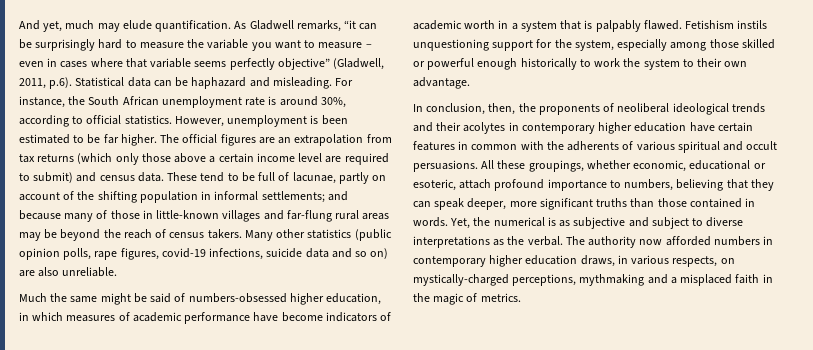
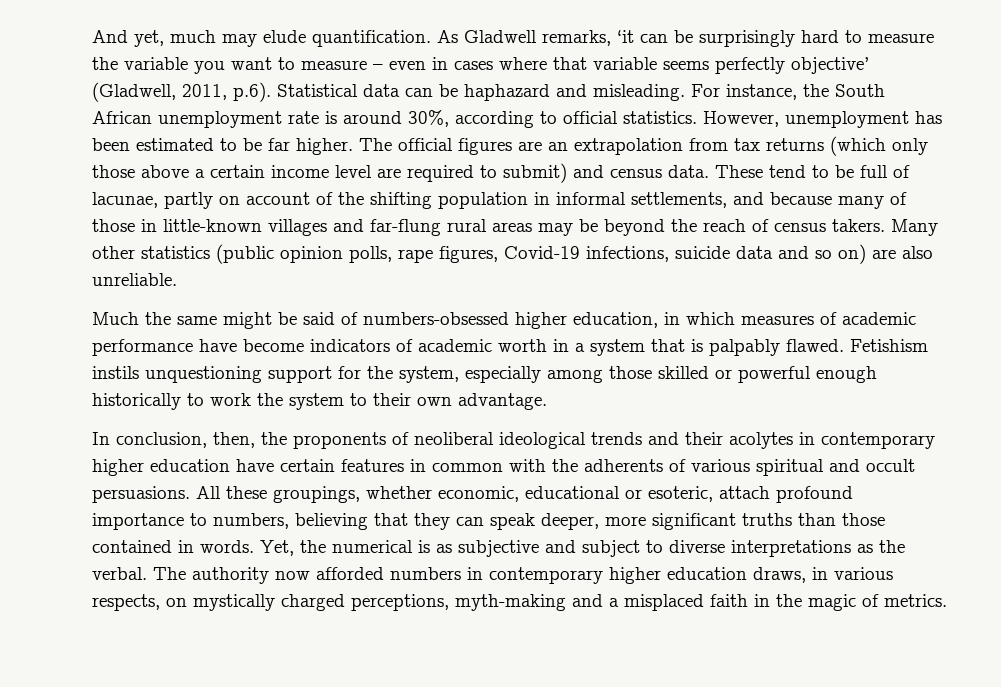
- As Gladwell remarks, “it can be surprisingly hard to measure the variable you want to measure – even in cases where that variable seems perfectly objective” (Gladwell, 2011, p.6). Statistical data can be haphazard and misleading.
+ As Gladwell remarks, ‘it can be surprisingly hard to measure the variable you want to measure – even in cases where that variable seems perfectly objective’ (Gladwell, 2011, p.6). Statistical data can be haphazard and misleading.
- However, unemployment is been estimated to be far higher.
+ However, unemployment has been estimated to be far higher.
- These tend to be full of lacunae, partly on account of the shifting population in informal settlements; and because many of those in little-known villages and far-flung rural areas may be beyond the reach of census takers.
+ These tend to be full of lacunae, partly on account of the shifting population in informal settlements, and because many of those in little-known villages and far-flung rural areas may be beyond the reach of census takers.
- Many other statistics (public opinion polls, rape figures, covid-19 infections, suicide data and so on) are also unreliable.
+ Many other statistics (public opinion polls, rape figures, Covid-19 infections, suicide data and so on) are also unreliable.
- The authority now afforded numbers in contemporary higher education draws, in various respects, on mystically-charged perceptions, mythmaking and a misplaced faith in the magic of metrics.
+ The authority now afforded numbers in contemporary higher education draws, in various respects, on mystically charged perceptions, myth-making and a misplaced faith in the magic of metrics.

